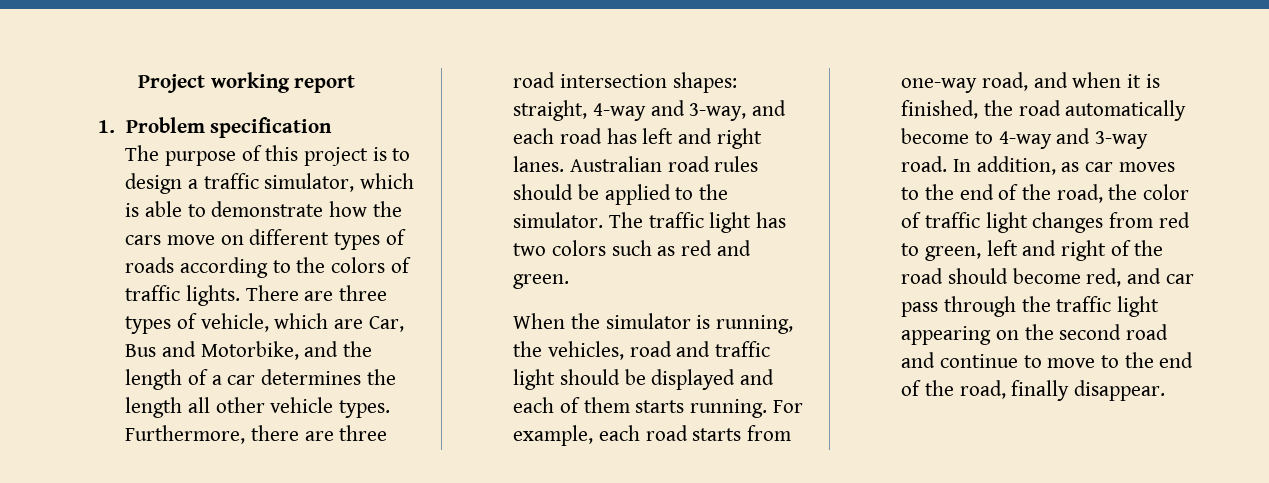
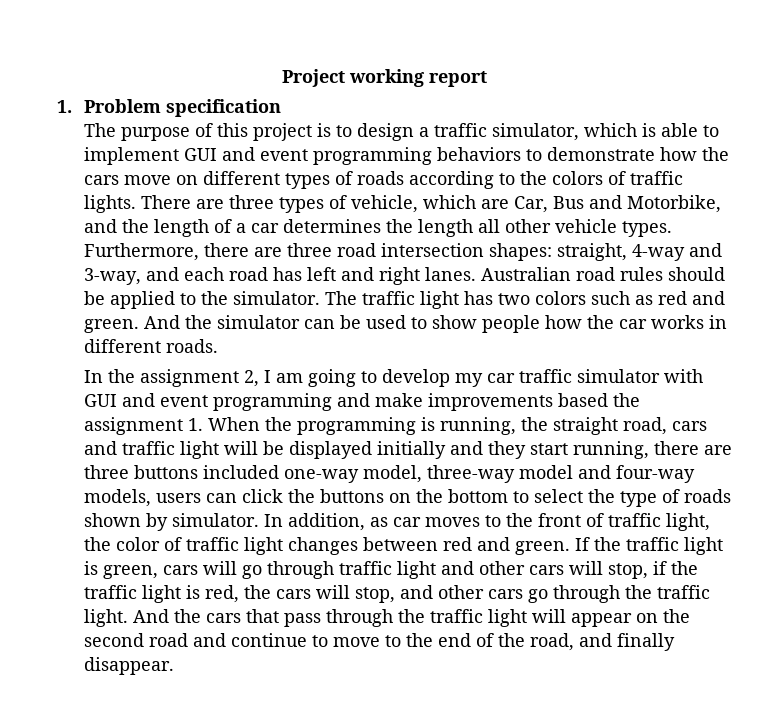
- The purpose of this project is to design a traffic simulator, which is able to demonstrate how the cars move on different types of roads according to the colors of traffic lights.
+ The purpose of this project is to design a traffic simulator, which is able to implement GUI and event programming behaviors to demonstrate how the cars move on different types of roads according to the colors of traffic lights.
- The traffic light has two colors such as red and green.
- When the simulator is running, the vehicles, road and traffic light should be displayed and each of them starts running. For example, each road starts from one-way road, and when it is finished, the road automatically become to 4-way and 3-way road.
+ The traffic light has two colors such as red and green. And the simulator can be used to show people how the car works in different roads.
+ In the assignment 2, I am going to develop my car traffic simulator with GUI and event programming and make improvements based the assignment 1. When the programming is running, the straight road, cars and traffic light will be displayed initially and they start running, there are three buttons included one-way model, three-way model and four-way models, users can click the buttons on the bottom to select the type of roads shown by simulator.
- In addition, as car moves to the end of the road, the color of traffic light changes from red to green, left and right of the road should become red, and car pass through the traffic light appearing on the second road and continue to move to the end of the road, finally disappear.
+ In addition, as car moves to the front of traffic light, the color of traffic light changes between red and green. If the traffic light is green, cars will go through traffic light and other cars will stop, if the traffic light is red, the cars will stop, and other cars go through the traffic light. And the cars that pass through the traffic light will appear on the second road and continue to move to the end of the road, and finally disappear.

